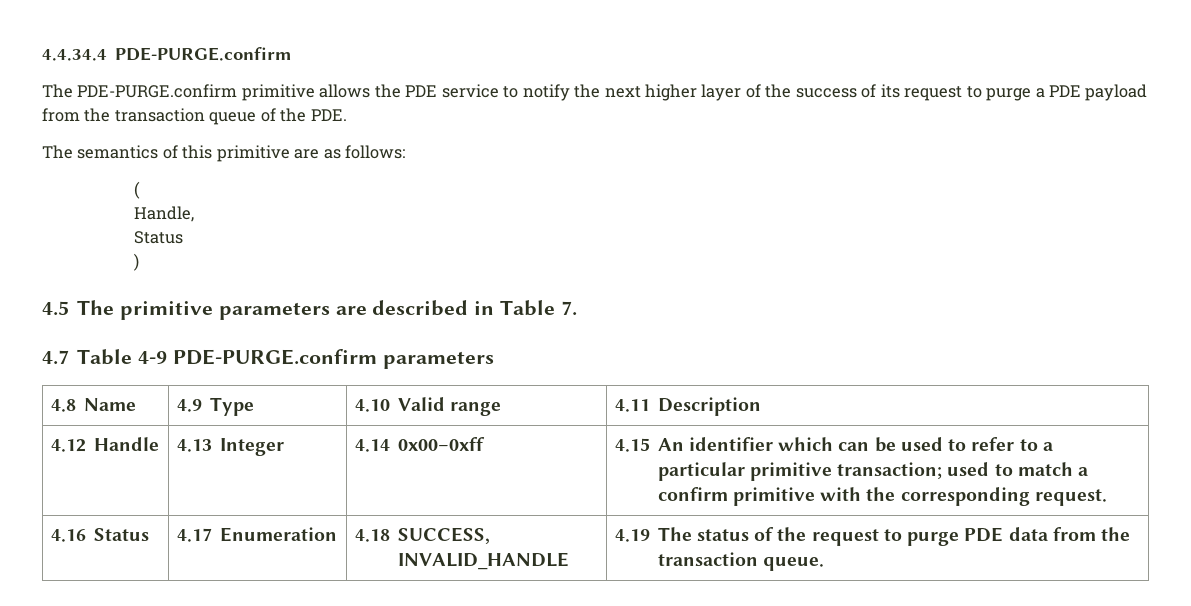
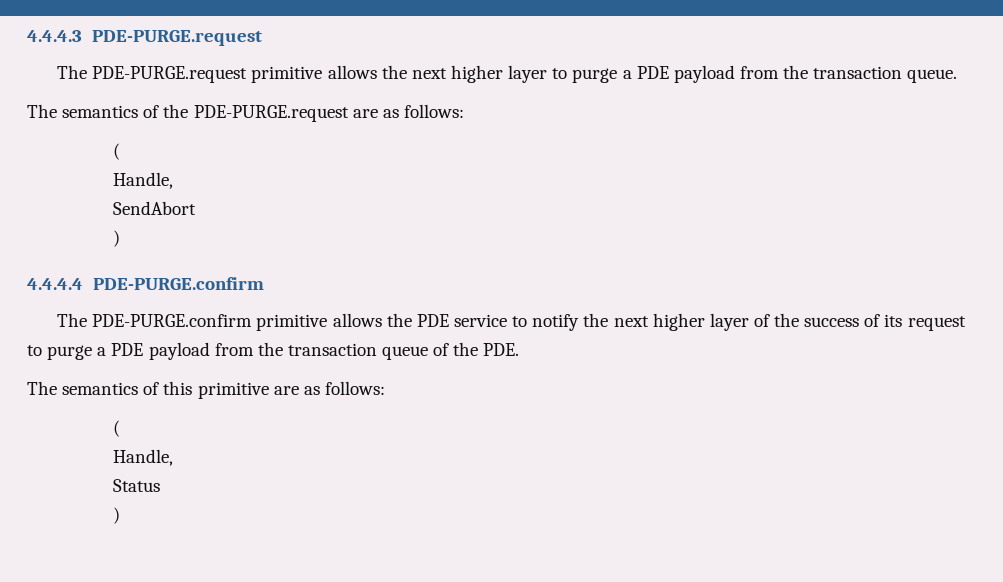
- 4.4.34.4 PDE-PURGE.confirm
+ 4.4.4.3 PDE-PURGE.request
+ The PDE-PURGE.request primitive allows the next higher layer to purge a PDE payload from the transaction queue.
+ The semantics of the PDE-PURGE.request are as follows:
+ (
+ Handle,
+ SendAbort
+ )
+ 4.4.4.4 PDE-PURGE.confirm
- 4.5 The primitive parameters are described in Table 7.
- 4.7 Table 4-9 PDE-PURGE.confirm parameters
- 4.8 Name | 4.9 Type | 4.10 Valid range | 4.11 Description
- 4.12 Handle | 4.13 Integer | 4.14 0x00–0xff | 4.15 An identifier which can be used to refer to a particular primitive transaction; used to match a confirm primitive with the corresponding request.
- 4.16 Status | 4.17 Enumeration | 4.18 SUCCESS, INVALID_HANDLE | 4.19 The status of the request to purge PDE data from the transaction queue.

